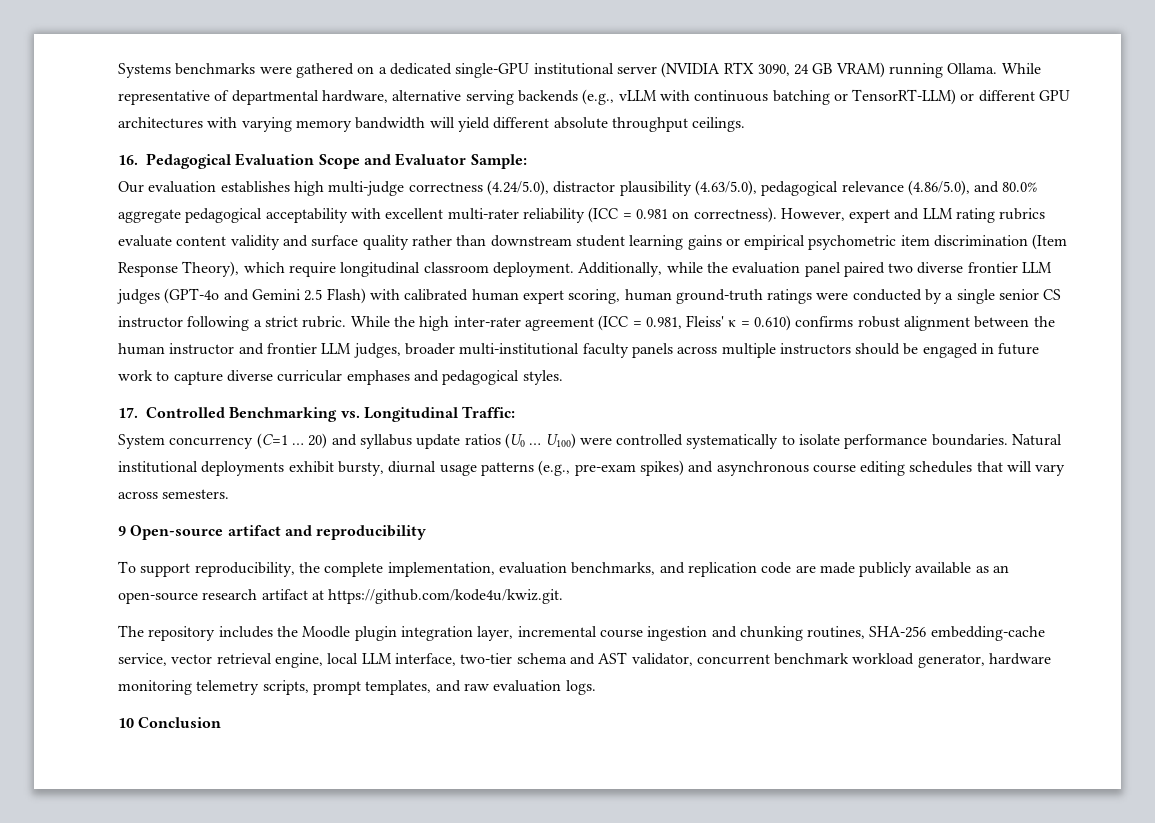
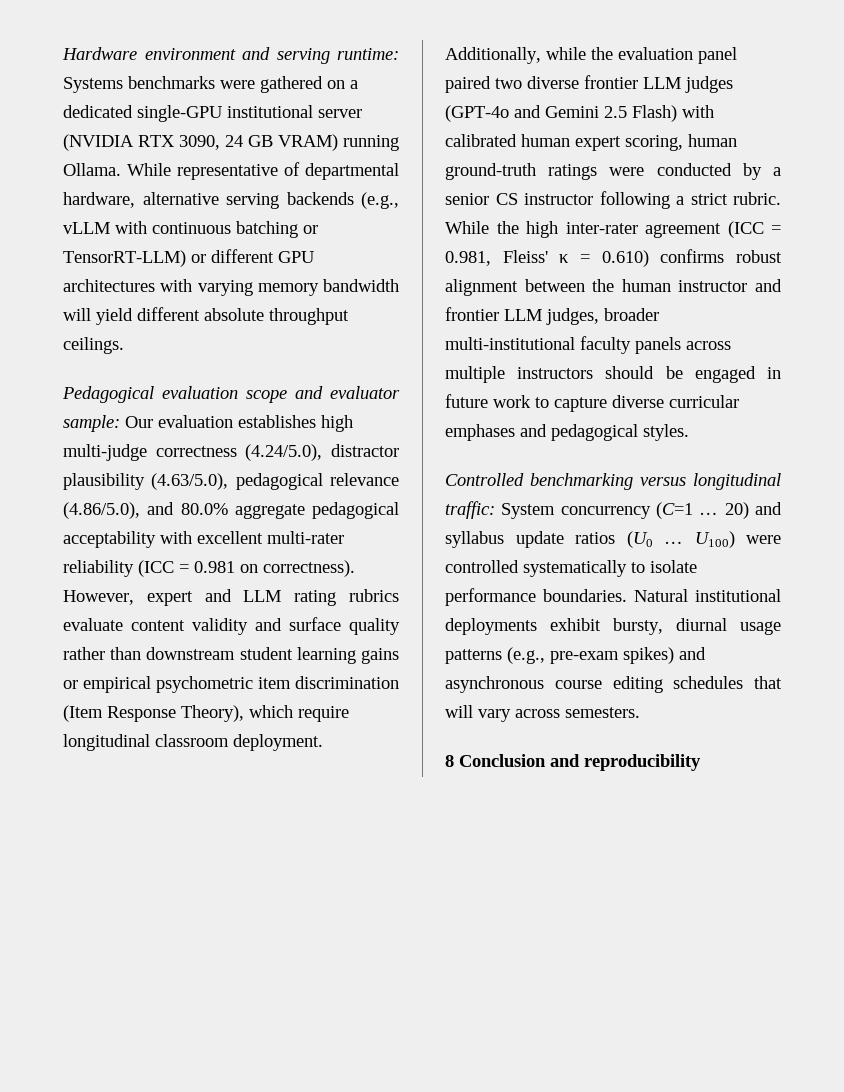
- Systems benchmarks were gathered on a dedicated single-GPU institutional server (NVIDIA RTX 3090, 24 GB VRAM) running Ollama.
+ Hardware environment and serving runtime: Systems benchmarks were gathered on a dedicated single-GPU institutional server (NVIDIA RTX 3090, 24 GB VRAM) running Ollama.
- 16. Pedagogical Evaluation Scope and Evaluator Sample:
- Our evaluation establishes high multi-judge correctness (4.24/5.0), distractor plausibility (4.63/5.0), pedagogical relevance (4.86/5.0), and 80.0% aggregate pedagogical acceptability with excellent multi-rater reliability (ICC = 0.981 on correctness).
+ Pedagogical evaluation scope and evaluator sample: Our evaluation establishes high multi-judge correctness (4.24/5.0), distractor plausibility (4.63/5.0), pedagogical relevance (4.86/5.0), and 80.0% aggregate pedagogical acceptability with excellent multi-rater reliability (ICC = 0.981 on correctness).
- Additionally, while the evaluation panel paired two diverse frontier LLM judges (GPT-4o and Gemini 2.5 Flash) with calibrated human expert scoring, human ground-truth ratings were conducted by a single senior CS instructor following a strict rubric.
+ Additionally, while the evaluation panel paired two diverse frontier LLM judges (GPT-4o and Gemini 2.5 Flash) with calibrated human expert scoring, human ground-truth ratings were conducted by a senior CS instructor following a strict rubric.
- 17. Controlled Benchmarking vs. Longitudinal Traffic:
- System concurrency (C=1 …
+ Controlled benchmarking versus longitudinal traffic: System concurrency (C=1 …
- 9 Open-source artifact and reproducibility
+ 8 Conclusion and reproducibility
- To support reproducibility, the complete implementation, evaluation benchmarks, and replication code are made publicly available as an open-source research artifact at https://github.com/kode4u/kwiz.git.
- The repository includes the Moodle plugin integration layer, incremental course ingestion and chunking routines, SHA-256 embedding-cache service, vector retrieval engine, local LLM interface, two-tier schema and AST validator, concurrent benchmark workload generator, hardware monitoring telemetry scripts, prompt templates, and raw evaluation logs.
- 10 Conclusion

